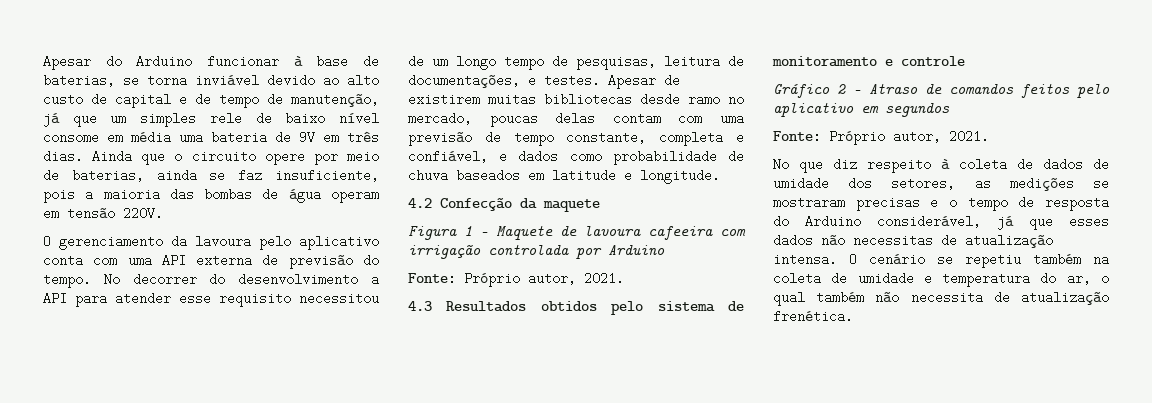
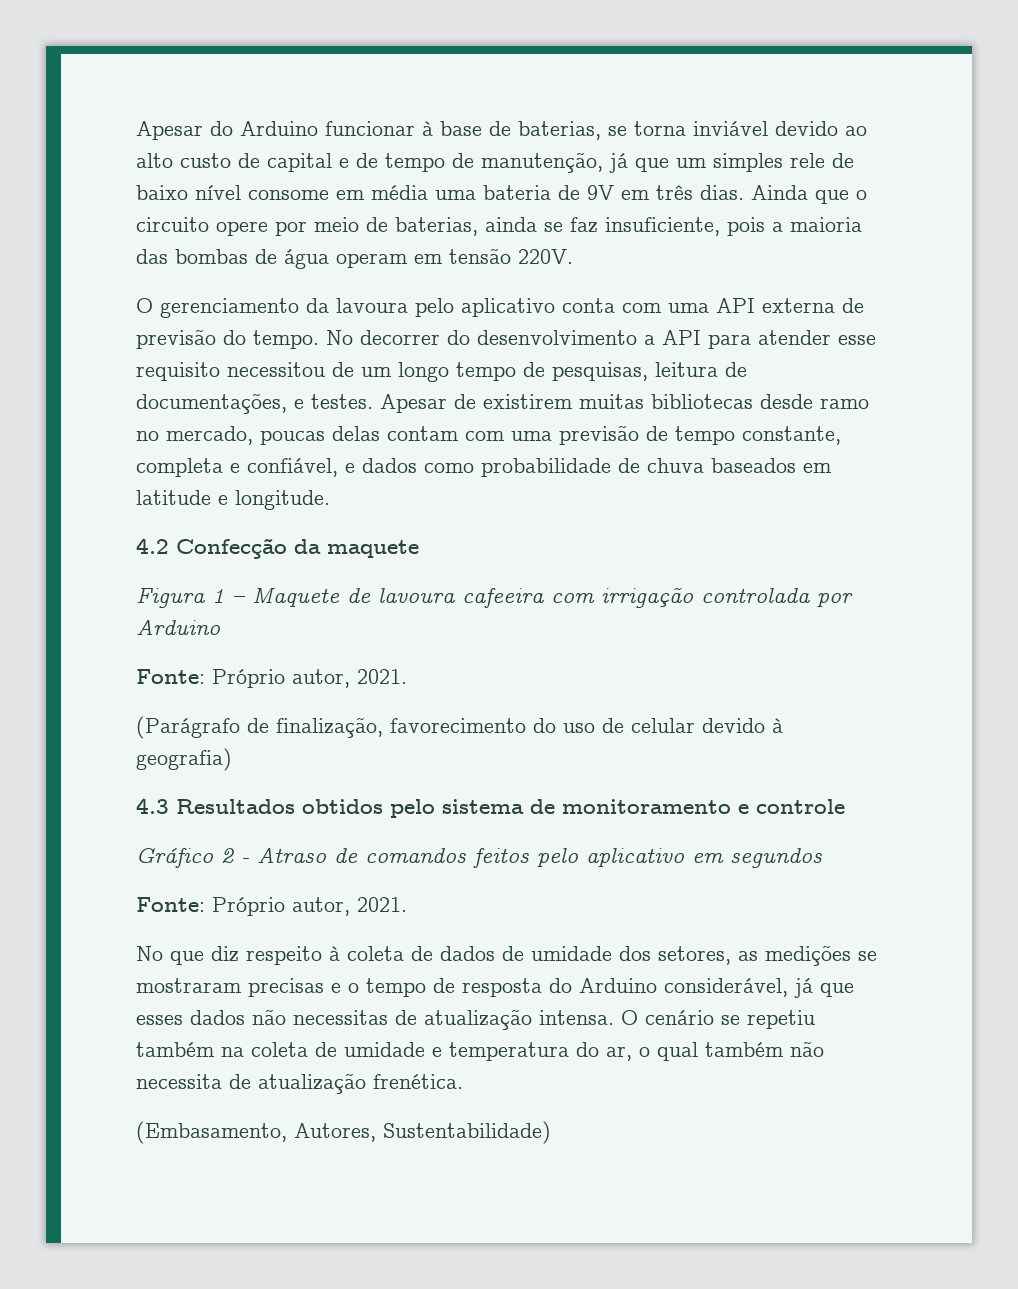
+ (Parágrafo de finalização, favorecimento do uso de celular devido à geografia)
+ (Embasamento, Autores, Sustentabilidade)

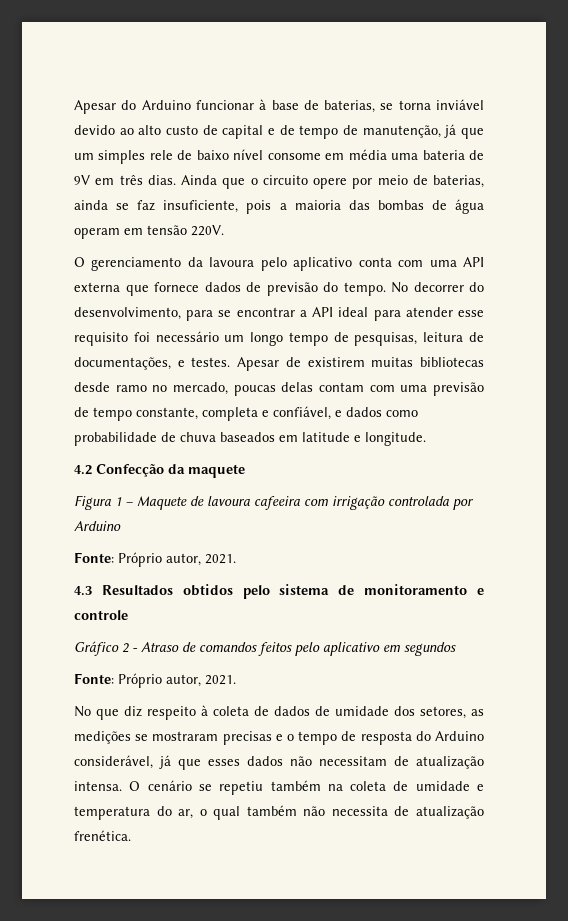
- O gerenciamento da lavoura pelo aplicativo conta com uma API externa de previsão do tempo.
+ O gerenciamento da lavoura pelo aplicativo conta com uma API externa que fornece dados de previsão do tempo.
- No decorrer do desenvolvimento a API para atender esse requisito necessitou de um longo tempo de pesquisas, leitura de documentações, e testes.
+ No decorrer do desenvolvimento, para se encontrar a API ideal para atender esse requisito foi necessário um longo tempo de pesquisas, leitura de documentações, e testes.
- (Parágrafo de finalização, favorecimento do uso de celular devido à geografia)
- No que diz respeito à coleta de dados de umidade dos setores, as medições se mostraram precisas e o tempo de resposta do Arduino considerável, já que esses dados não necessitas de atualização intensa.
+ No que diz respeito à coleta de dados de umidade dos setores, as medições se mostraram precisas e o tempo de resposta do Arduino considerável, já que esses dados não necessitam de atualização intensa.
- (Embasamento, Autores, Sustentabilidade)

